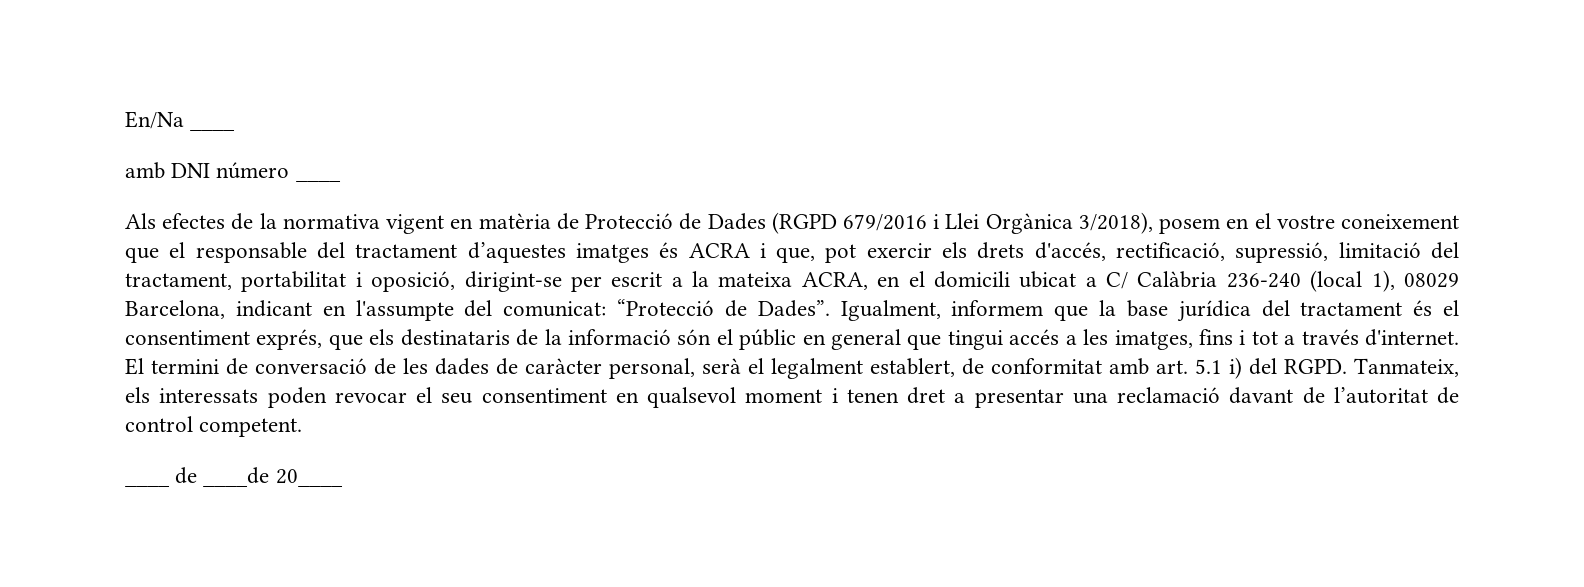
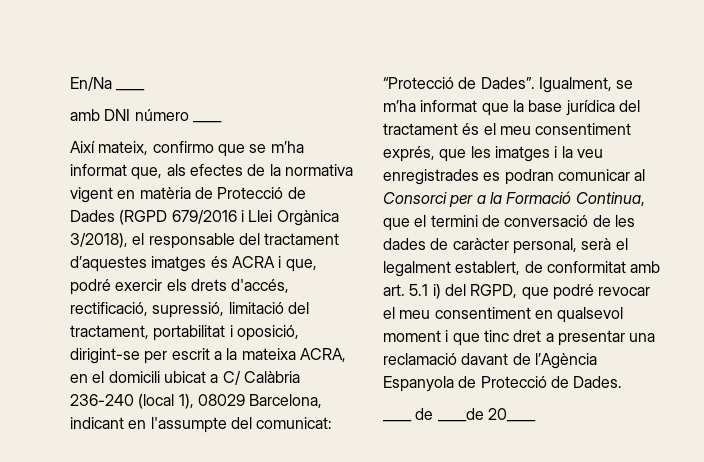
- Als efectes de la normativa vigent en matèria de Protecció de Dades (RGPD 679/2016 i Llei Orgànica 3/2018), posem en el vostre coneixement que el responsable del tractament d’aquestes imatges és ACRA i que, pot exercir els drets d'accés, rectificació, supressió, limitació del tractament, portabilitat i oposició, dirigint-se per escrit a la mateixa ACRA, en el domicili ubicat a C/ Calàbria 236-240 (local 1), 08029 Barcelona, indicant en l'assumpte del comunicat:
+ Així mateix, confirmo que se m’ha informat que, als efectes de la normativa vigent en matèria de Protecció de Dades (RGPD 679/2016 i Llei Orgànica 3/2018), el responsable del tractament d’aquestes imatges és ACRA i que, podré exercir els drets d'accés, rectificació, supressió, limitació del tractament, portabilitat i oposició, dirigint-se per escrit a la mateixa ACRA, en el domicili ubicat a C/ Calàbria 236-240 (local 1), 08029 Barcelona, indicant en l'assumpte del comunicat:
- Igualment, informem que la base jurídica del tractament és el consentiment exprés, que els destinataris de la informació són el públic en general que tingui accés a les imatges, fins i tot a través d'internet. El termini de conversació de les dades de caràcter personal, serà el legalment establert, de conformitat amb art. 5.1 i) del RGPD. Tanmateix, els interessats poden revocar el seu consentiment en qualsevol moment i tenen dret a presentar una reclamació davant de l’autoritat de control competent.
+ Igualment, se m’ha informat que la base jurídica del tractament és el meu consentiment exprés, que les imatges i la veu enregistrades es podran comunicar al Consorci per a la Formació Continua, que el termini de conversació de les dades de caràcter personal, serà el legalment establert, de conformitat amb art. 5.1 i) del RGPD, que podré revocar el meu consentiment en qualsevol moment i que tinc dret a presentar una reclamació davant de l’Agència Espanyola de Protecció de Dades.

